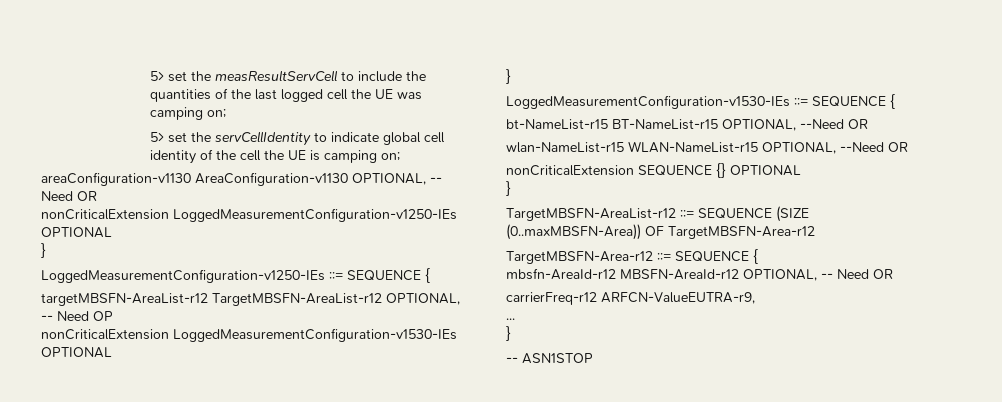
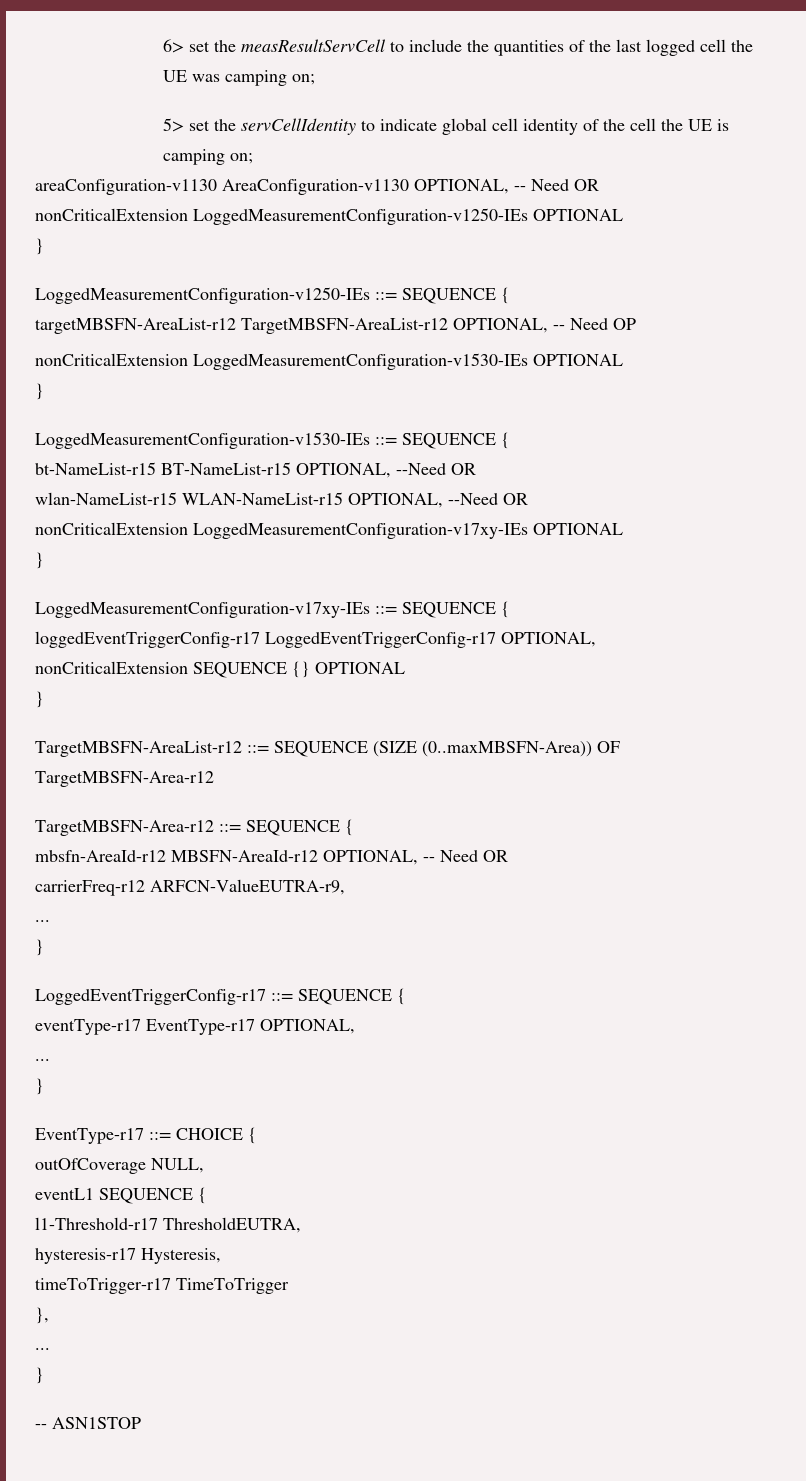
- 5> set the measResultServCell to include the quantities of the last logged cell the UE was camping on;
+ 6> set the measResultServCell to include the quantities of the last logged cell the UE was camping on;
+ nonCriticalExtension LoggedMeasurementConfiguration-v17xy-IEs OPTIONAL
+ }
+ LoggedMeasurementConfiguration-v17xy-IEs ::= SEQUENCE {
+ loggedEventTriggerConfig-r17 LoggedEventTriggerConfig-r17 OPTIONAL,
+ LoggedEventTriggerConfig-r17 ::= SEQUENCE {
+ eventType-r17 EventType-r17 OPTIONAL,
+ ...
+ }
+ EventType-r17 ::= CHOICE {
+ outOfCoverage NULL,
+ eventL1 SEQUENCE {
+ l1-Threshold-r17 ThresholdEUTRA,
+ hysteresis-r17 Hysteresis,
+ timeToTrigger-r17 TimeToTrigger
+ },
+ ...
+ }

